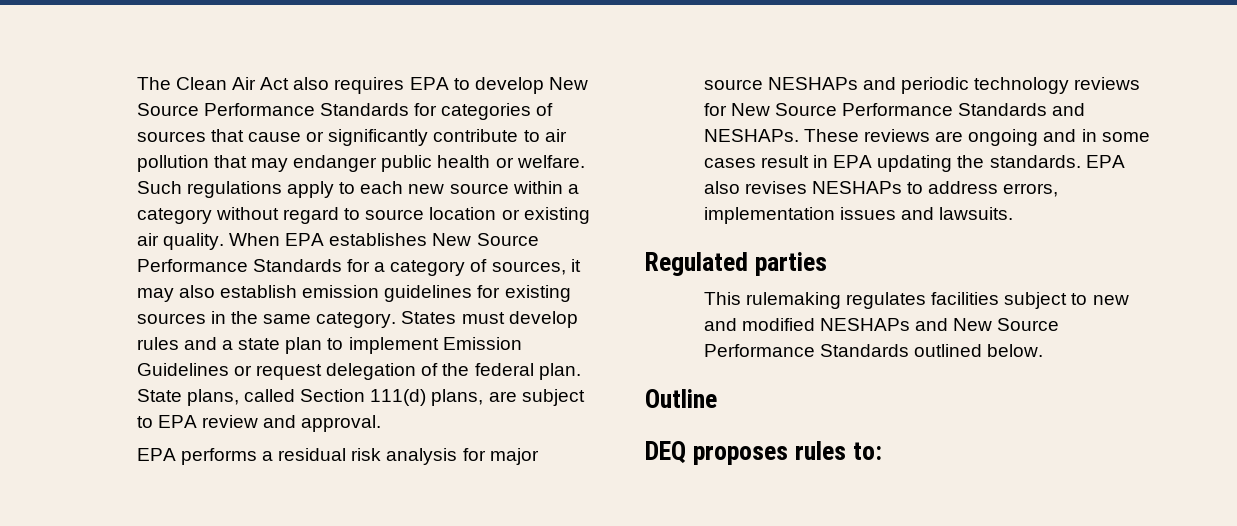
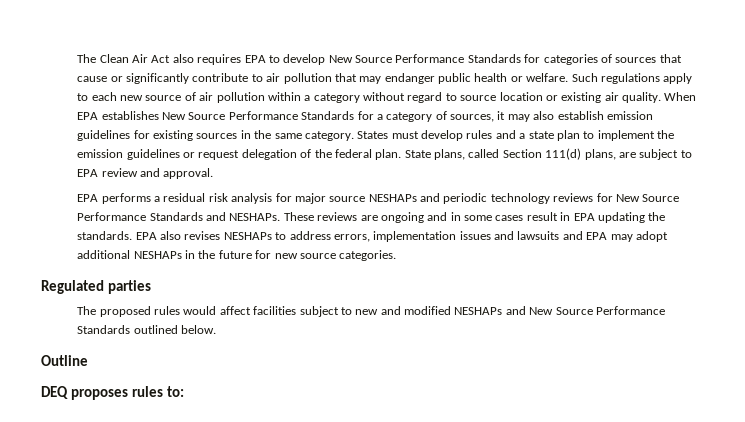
- Such regulations apply to each new source within a category without regard to source location or existing air quality.
+ Such regulations apply to each new source of air pollution within a category without regard to source location or existing air quality.
- States must develop rules and a state plan to implement Emission Guidelines or request delegation of the federal plan.
+ States must develop rules and a state plan to implement the emission guidelines or request delegation of the federal plan.
- EPA also revises NESHAPs to address errors, implementation issues and lawsuits.
+ EPA also revises NESHAPs to address errors, implementation issues and lawsuits and EPA may adopt additional NESHAPs in the future for new source categories.
  Regulated parties
- This rulemaking regulates facilities subject to new and modified NESHAPs and New Source Performance Standards outlined below.
+ The proposed rules would affect facilities subject to new and modified NESHAPs and New Source Performance Standards outlined below.

